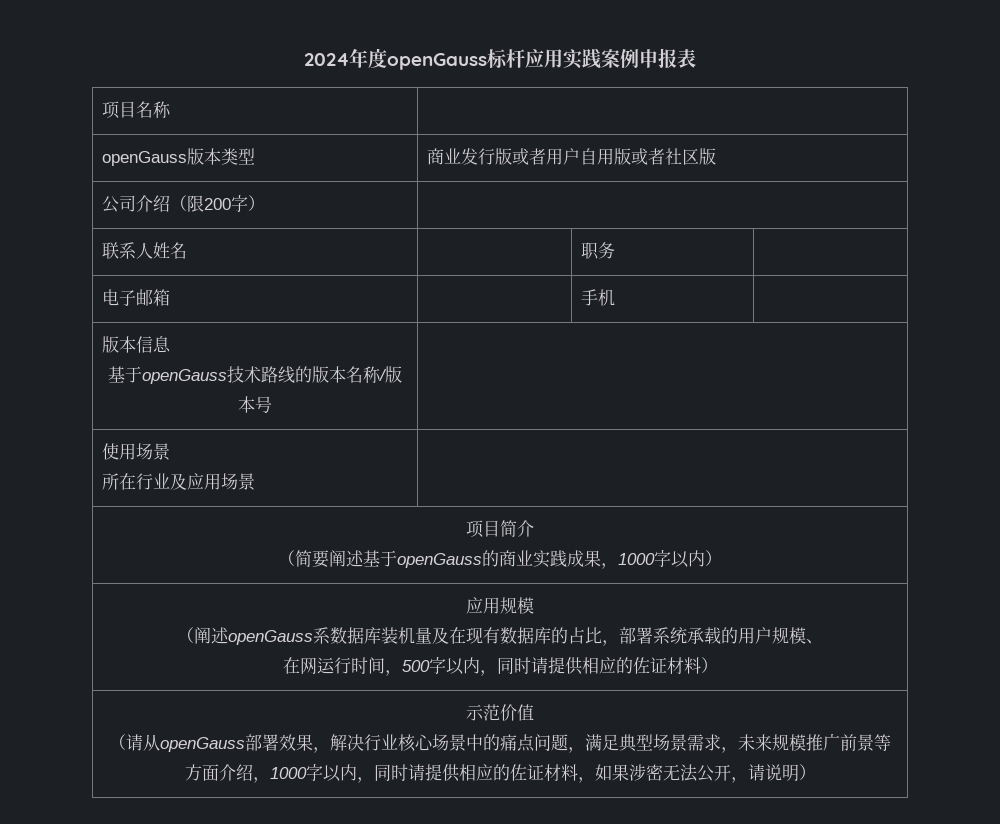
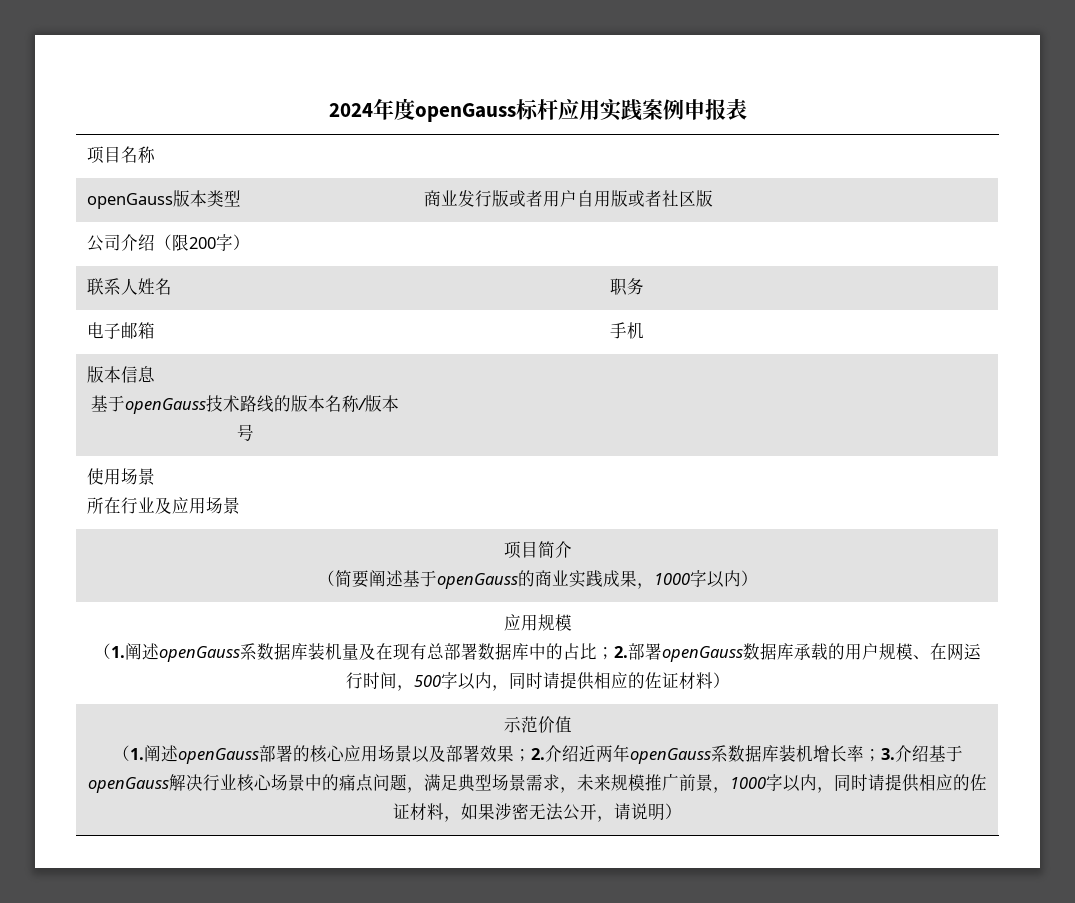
  应用规模
- （阐述openGauss系数据库装机量及在现有数据库的占比，部署系统承载的用户规模、
- 在网运行时间，500字以内，同时请提供相应的佐证材料）
+ （1.阐述openGauss系数据库装机量及在现有总部署数据库中的占比；2.部署openGauss数据库承载的用户规模、在网运行时间，500字以内，同时请提供相应的佐证材料）
- （请从openGauss部署效果，解决行业核心场景中的痛点问题，满足典型场景需求，未来规模推广前景等方面介绍，1000字以内，同时请提供相应的佐证材料，如果涉密无法公开，请说明）
+ （1.阐述openGauss部署的核心应用场景以及部署效果；2.介绍近两年openGauss系数据库装机增长率；3.介绍基于openGauss解决行业核心场景中的痛点问题，满足典型场景需求，未来规模推广前景，1000字以内，同时请提供相应的佐证材料，如果涉密无法公开，请说明）

